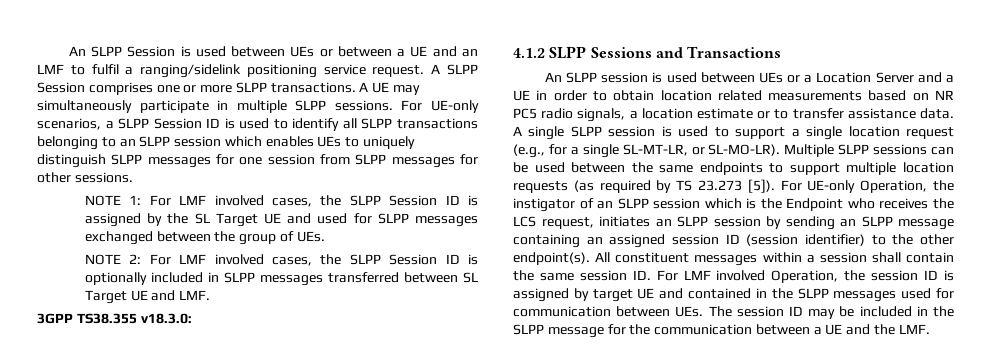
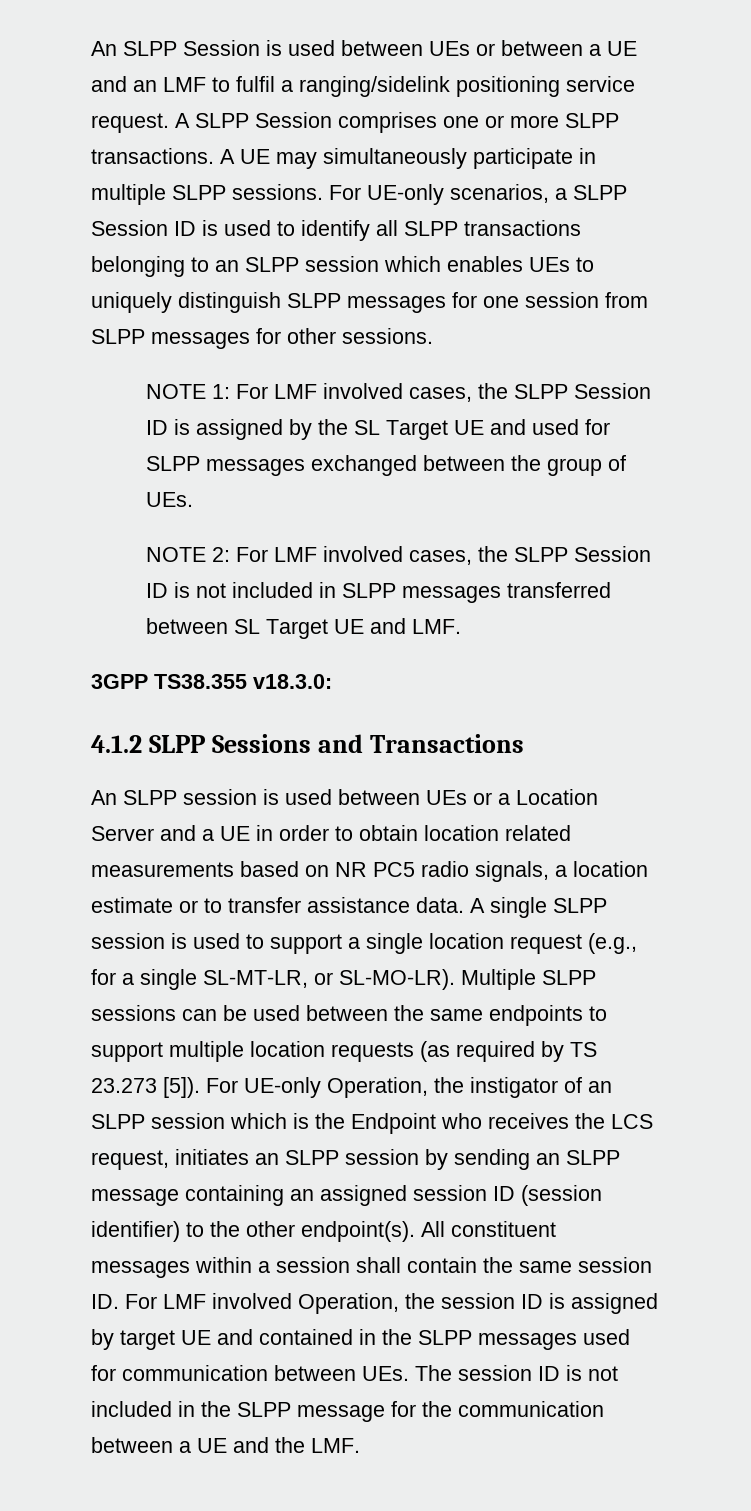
- NOTE 2: For LMF involved cases, the SLPP Session ID is optionally included in SLPP messages transferred between SL Target UE and LMF.
+ NOTE 2: For LMF involved cases, the SLPP Session ID is not included in SLPP messages transferred between SL Target UE and LMF.
- All constituent messages within a session shall contain the same session ID. For LMF involved Operation, the session ID is assigned by target UE and contained in the SLPP messages used for communication between UEs. The session ID may be included in the SLPP message for the communication between a UE and the LMF.
+ All constituent messages within a session shall contain the same session ID. For LMF involved Operation, the session ID is assigned by target UE and contained in the SLPP messages used for communication between UEs. The session ID is not included in the SLPP message for the communication between a UE and the LMF.

